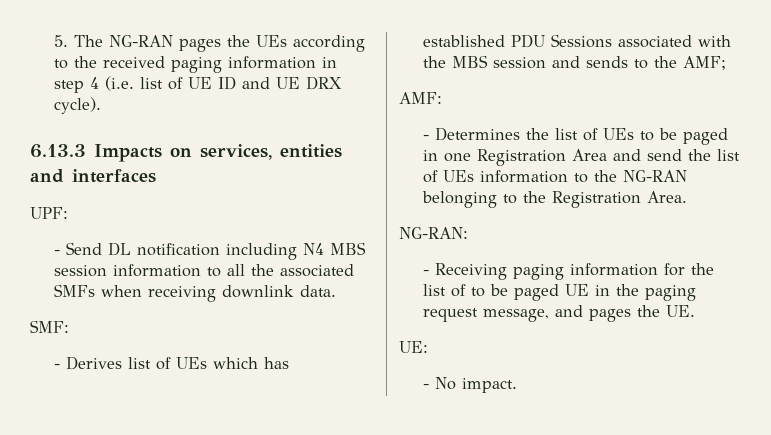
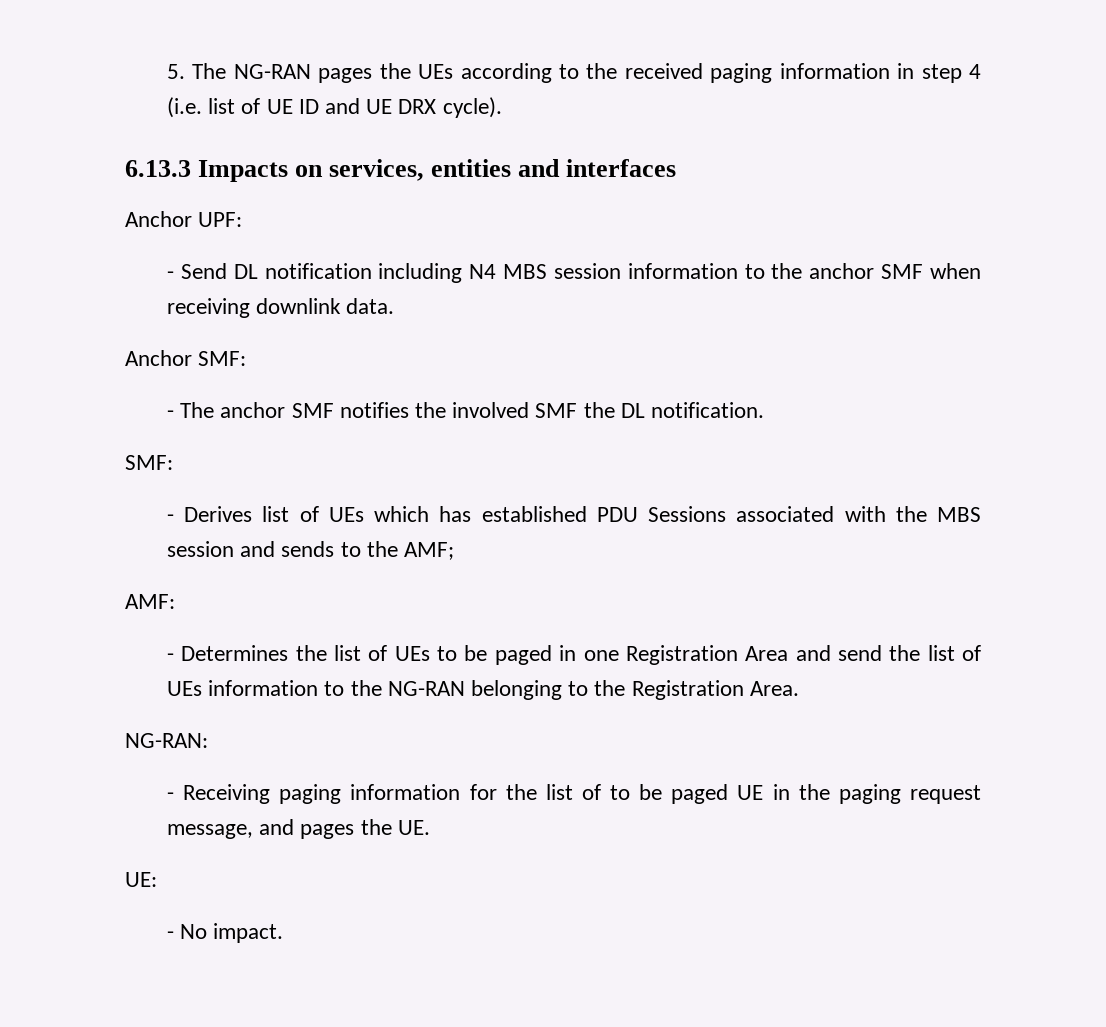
- UPF:
+ Anchor UPF:
- - Send DL notification including N4 MBS session information to all the associated SMFs when receiving downlink data.
+ - Send DL notification including N4 MBS session information to the anchor SMF when receiving downlink data.
+ Anchor SMF:
+ - The anchor SMF notifies the involved SMF the DL notification.

